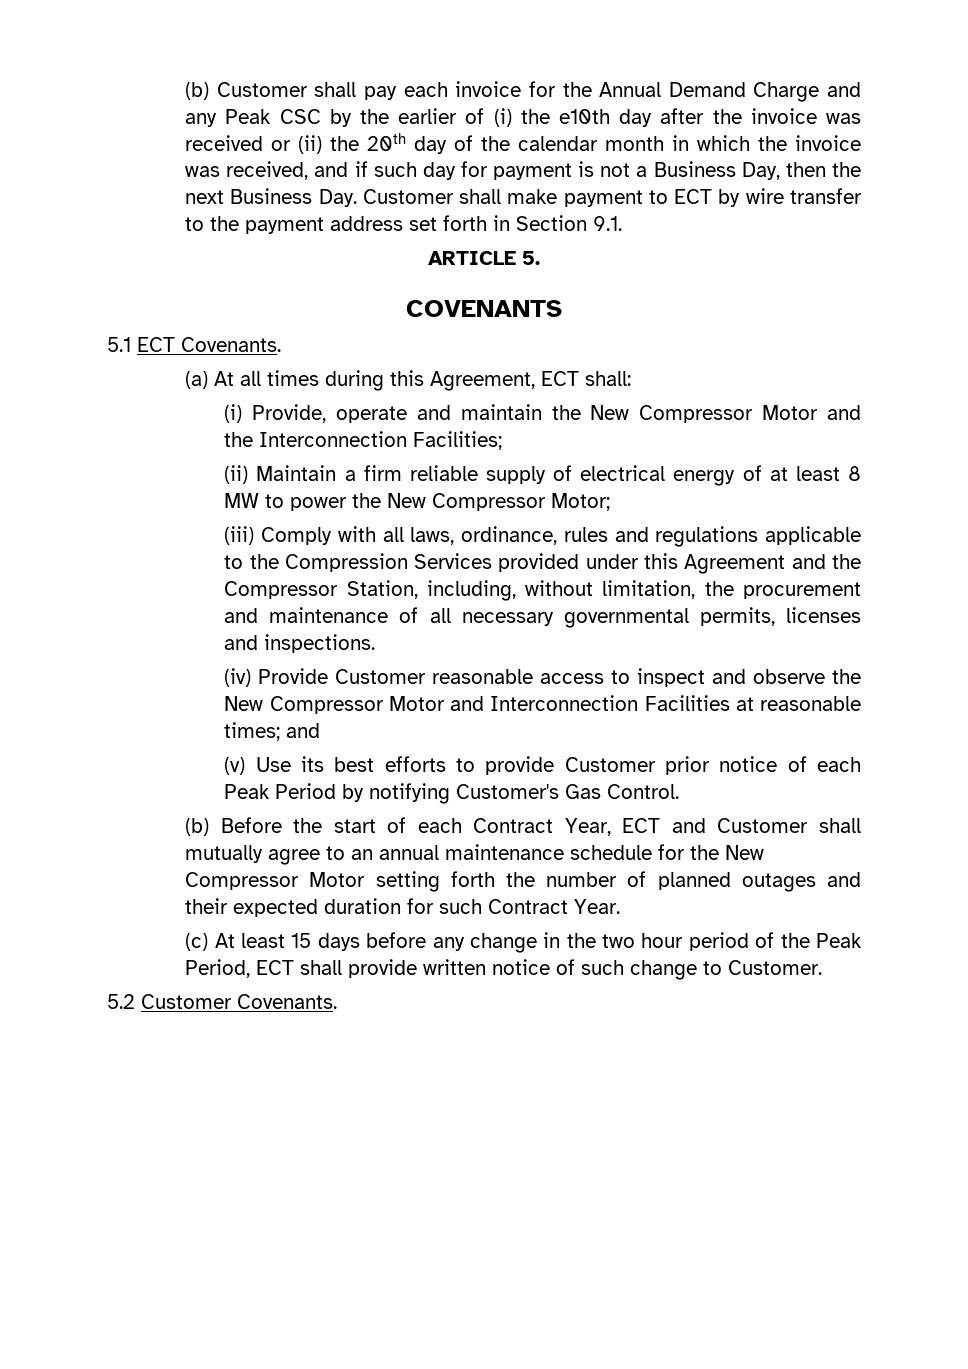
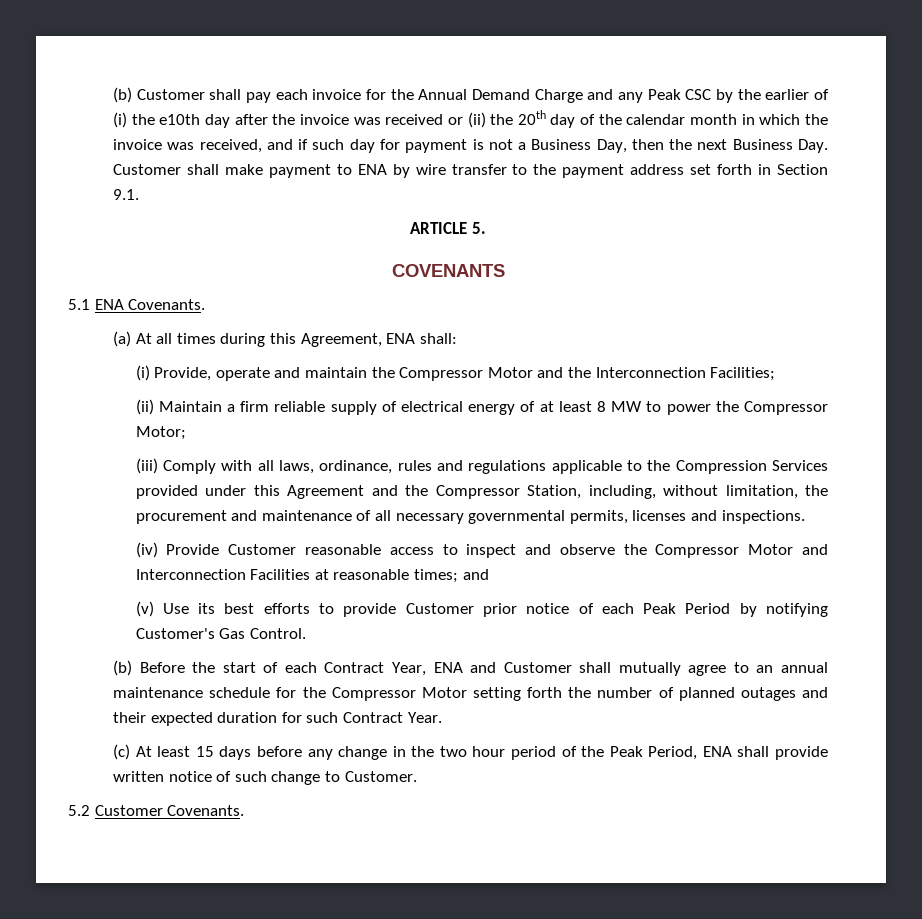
- (b) Customer shall pay each invoice for the Annual Demand Charge and any Peak CSC by the earlier of (i) the e10th day after the invoice was received or (ii) the 20th day of the calendar month in which the invoice was received, and if such day for payment is not a Business Day, then the next Business Day. Customer shall make payment to ECT by wire transfer to the payment address set forth in Section 9.1.
+ (b) Customer shall pay each invoice for the Annual Demand Charge and any Peak CSC by the earlier of (i) the e10th day after the invoice was received or (ii) the 20th day of the calendar month in which the invoice was received, and if such day for payment is not a Business Day, then the next Business Day. Customer shall make payment to ENA by wire transfer to the payment address set forth in Section 9.1.
- 5.1 ECT Covenants.
+ 5.1 ENA Covenants.
- (a) At all times during this Agreement, ECT shall:
+ (a) At all times during this Agreement, ENA shall:
- (i) Provide, operate and maintain the New Compressor Motor and the Interconnection Facilities;
+ (i) Provide, operate and maintain the Compressor Motor and the Interconnection Facilities;
- (ii) Maintain a firm reliable supply of electrical energy of at least 8 MW to power the New Compressor Motor;
+ (ii) Maintain a firm reliable supply of electrical energy of at least 8 MW to power the Compressor Motor;
- (iv) Provide Customer reasonable access to inspect and observe the New Compressor Motor and Interconnection Facilities at reasonable times; and
+ (iv) Provide Customer reasonable access to inspect and observe the Compressor Motor and Interconnection Facilities at reasonable times; and
- (b) Before the start of each Contract Year, ECT and Customer shall mutually agree to an annual maintenance schedule for the New Compressor Motor setting forth the number of planned outages and their expected duration for such Contract Year.
+ (b) Before the start of each Contract Year, ENA and Customer shall mutually agree to an annual maintenance schedule for the Compressor Motor setting forth the number of planned outages and their expected duration for such Contract Year.
- (c) At least 15 days before any change in the two hour period of the Peak Period, ECT shall provide written notice of such change to Customer.
+ (c) At least 15 days before any change in the two hour period of the Peak Period, ENA shall provide written notice of such change to Customer.

